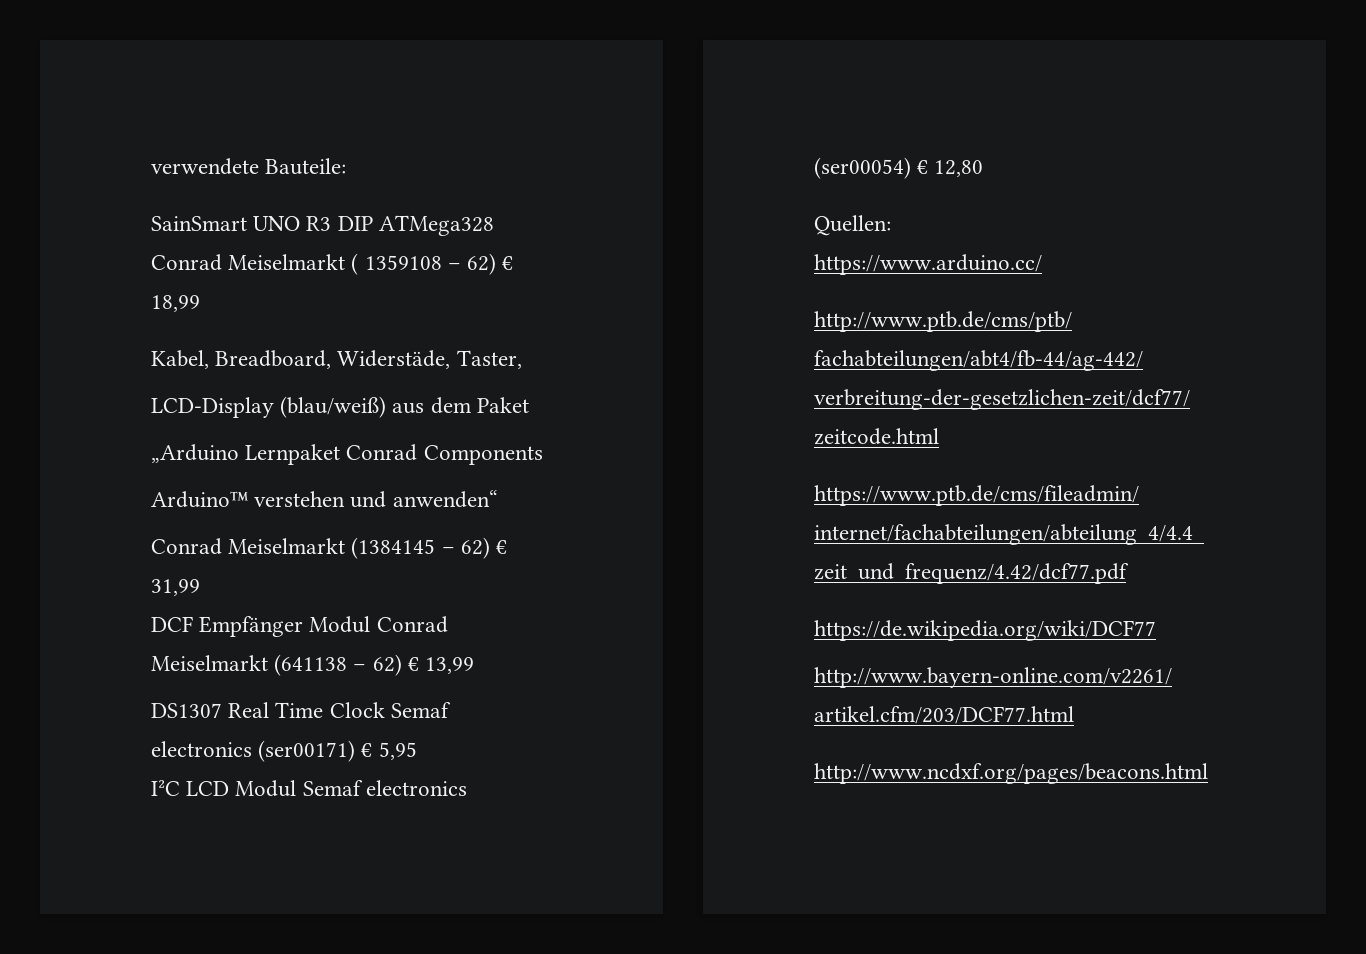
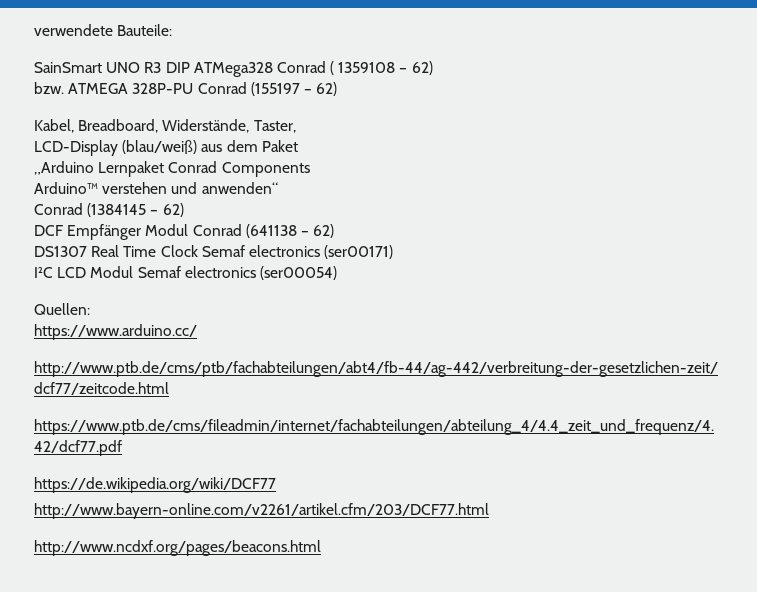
- SainSmart UNO R3 DIP ATMega328 Conrad Meiselmarkt ( 1359108 – 62) € 18,99
+ SainSmart UNO R3 DIP ATMega328 Conrad ( 1359108 – 62)
+ bzw. ATMEGA 328P-PU Conrad (155197 – 62)
- Kabel, Breadboard, Widerstäde, Taster,
+ Kabel, Breadboard, Widerstände, Taster,
- Conrad Meiselmarkt (1384145 – 62) € 31,99
+ Conrad (1384145 – 62)
- DCF Empfänger Modul Conrad Meiselmarkt (641138 – 62) € 13,99
+ DCF Empfänger Modul Conrad (641138 – 62)
- DS1307 Real Time Clock Semaf electronics (ser00171) € 5,95
+ DS1307 Real Time Clock Semaf electronics (ser00171)
- I²C LCD Modul Semaf electronics (ser00054) € 12,80
+ I²C LCD Modul Semaf electronics (ser00054)

